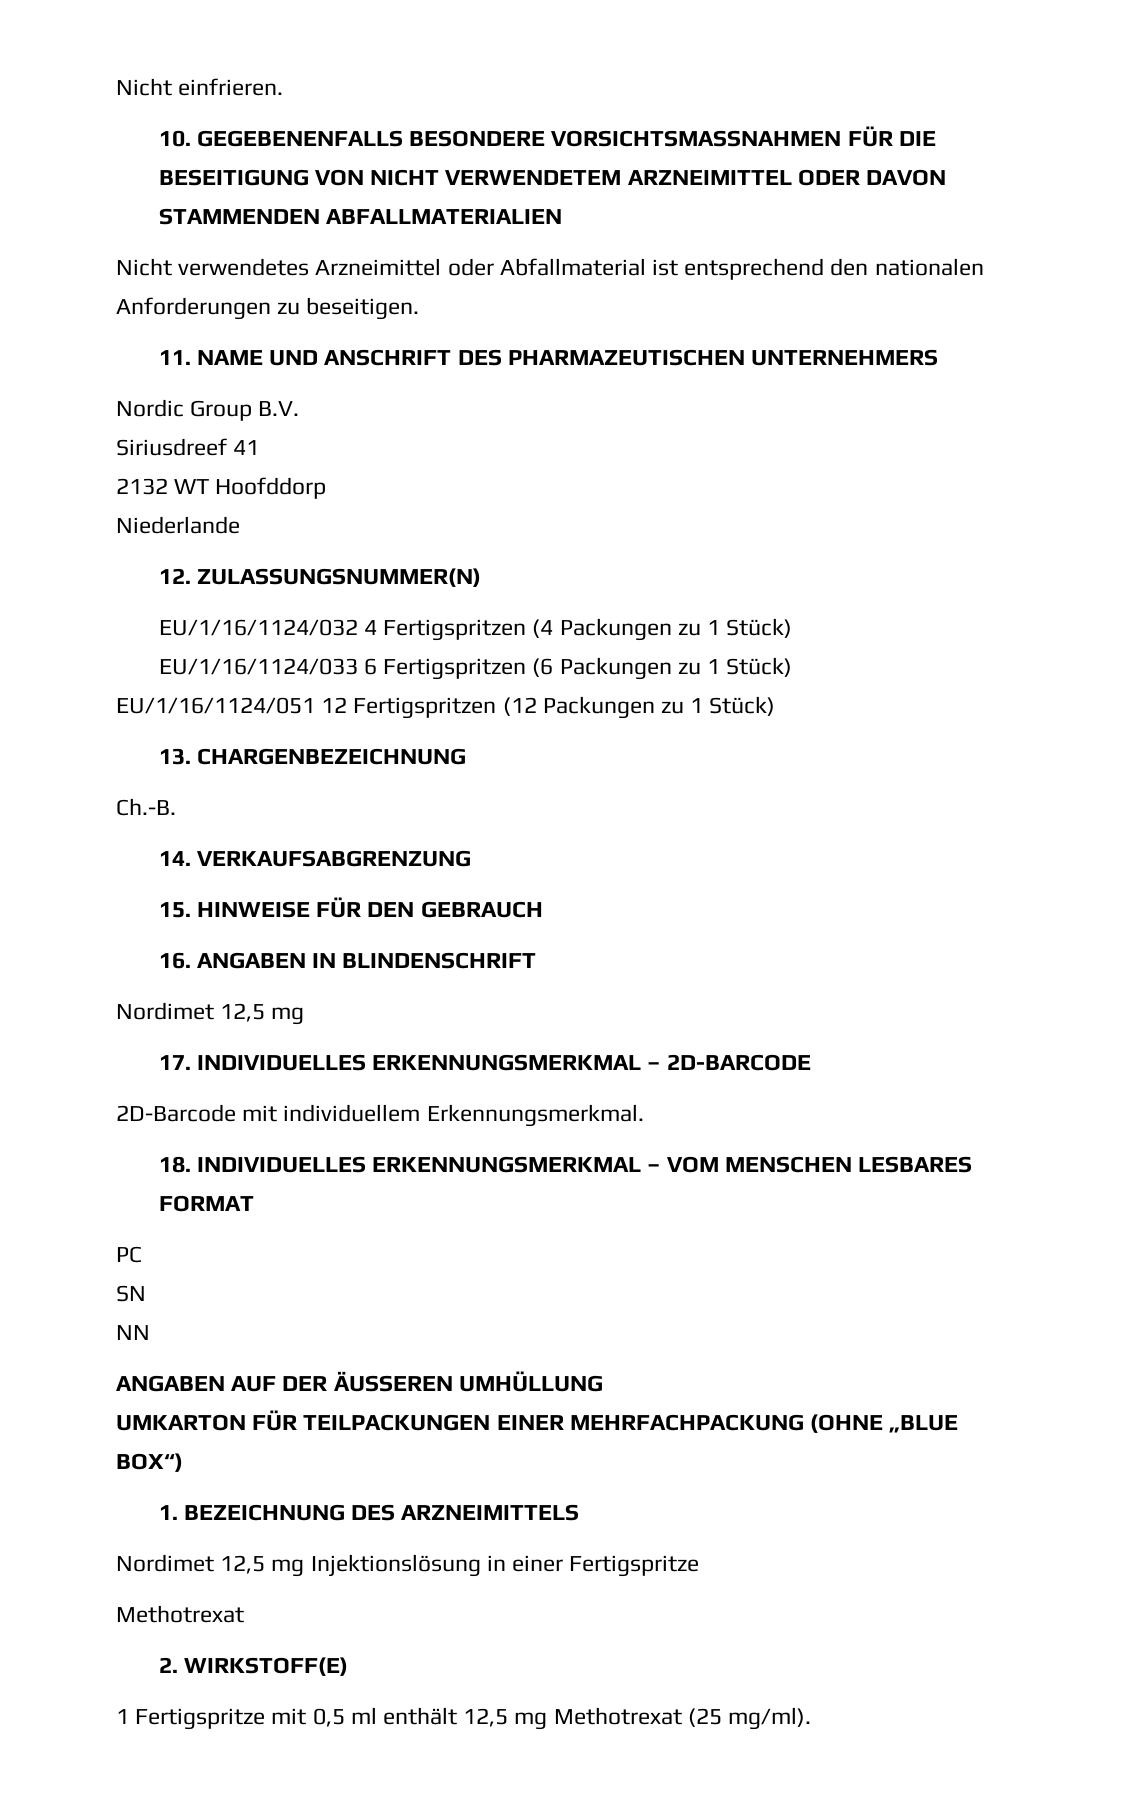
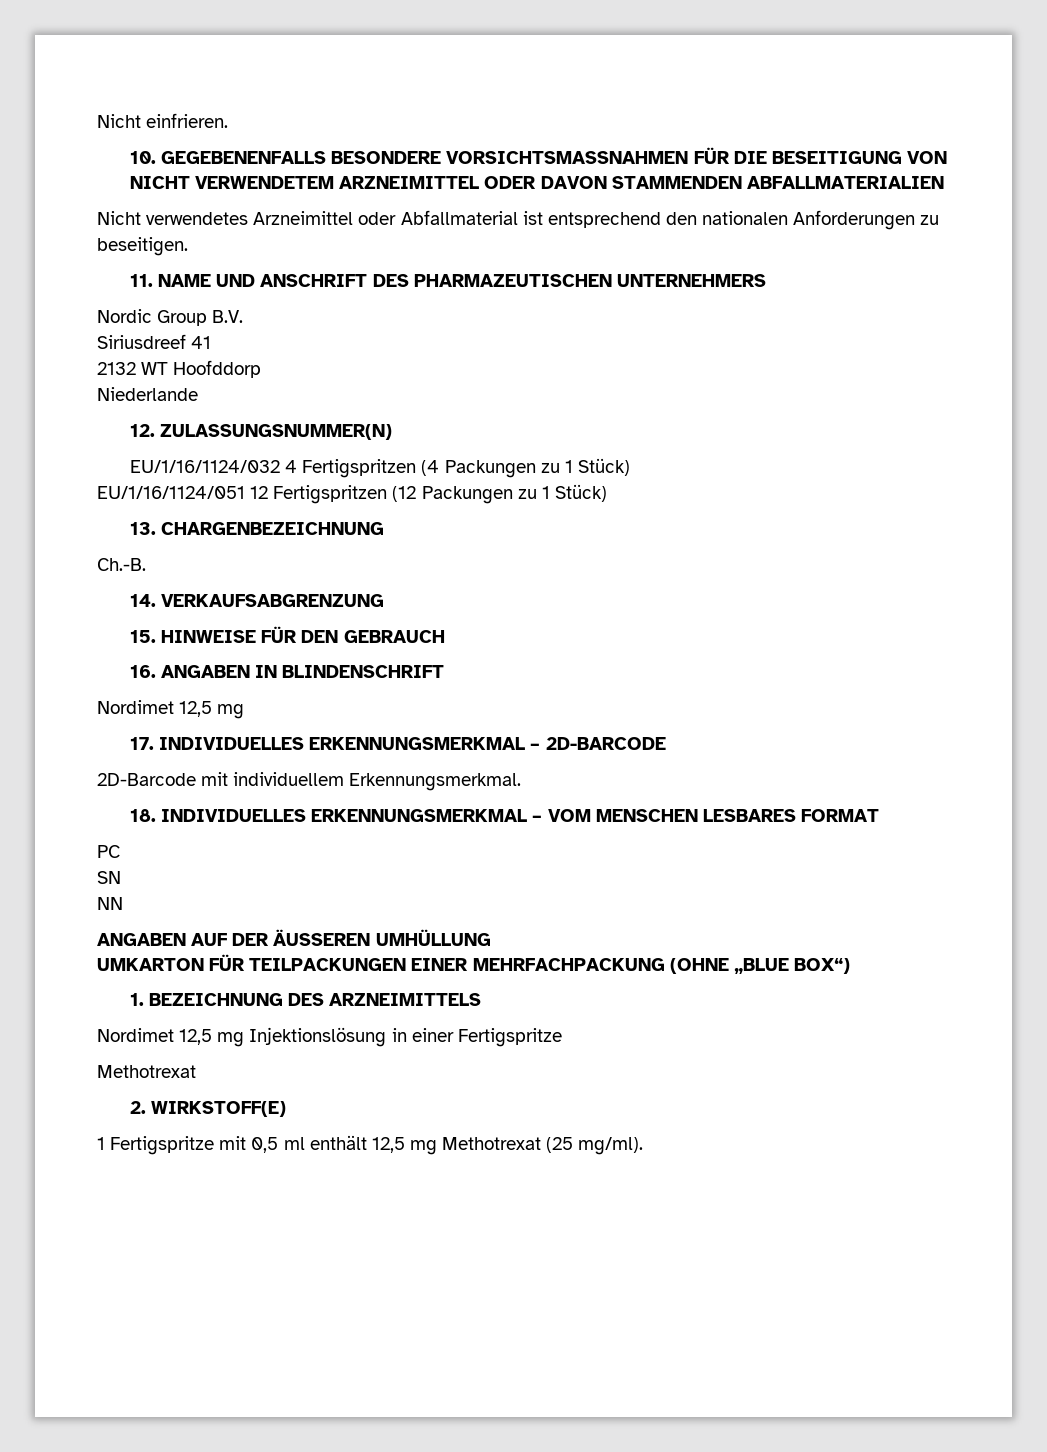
- EU/1/16/1124/033 6 Fertigspritzen (6 Packungen zu 1 Stück)

